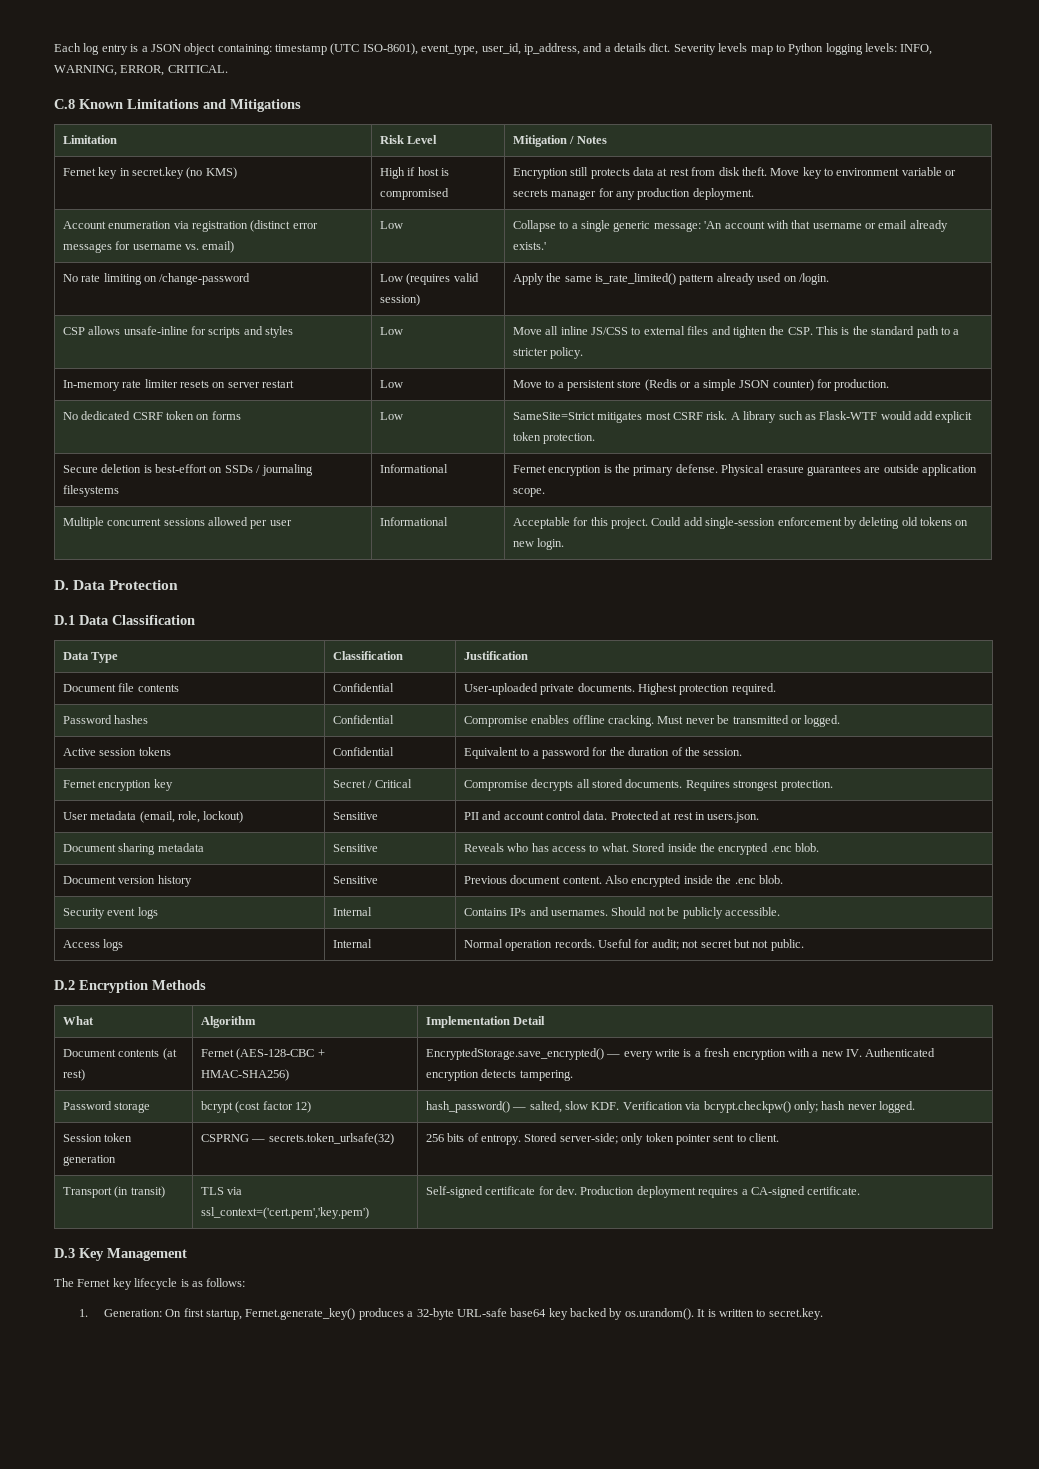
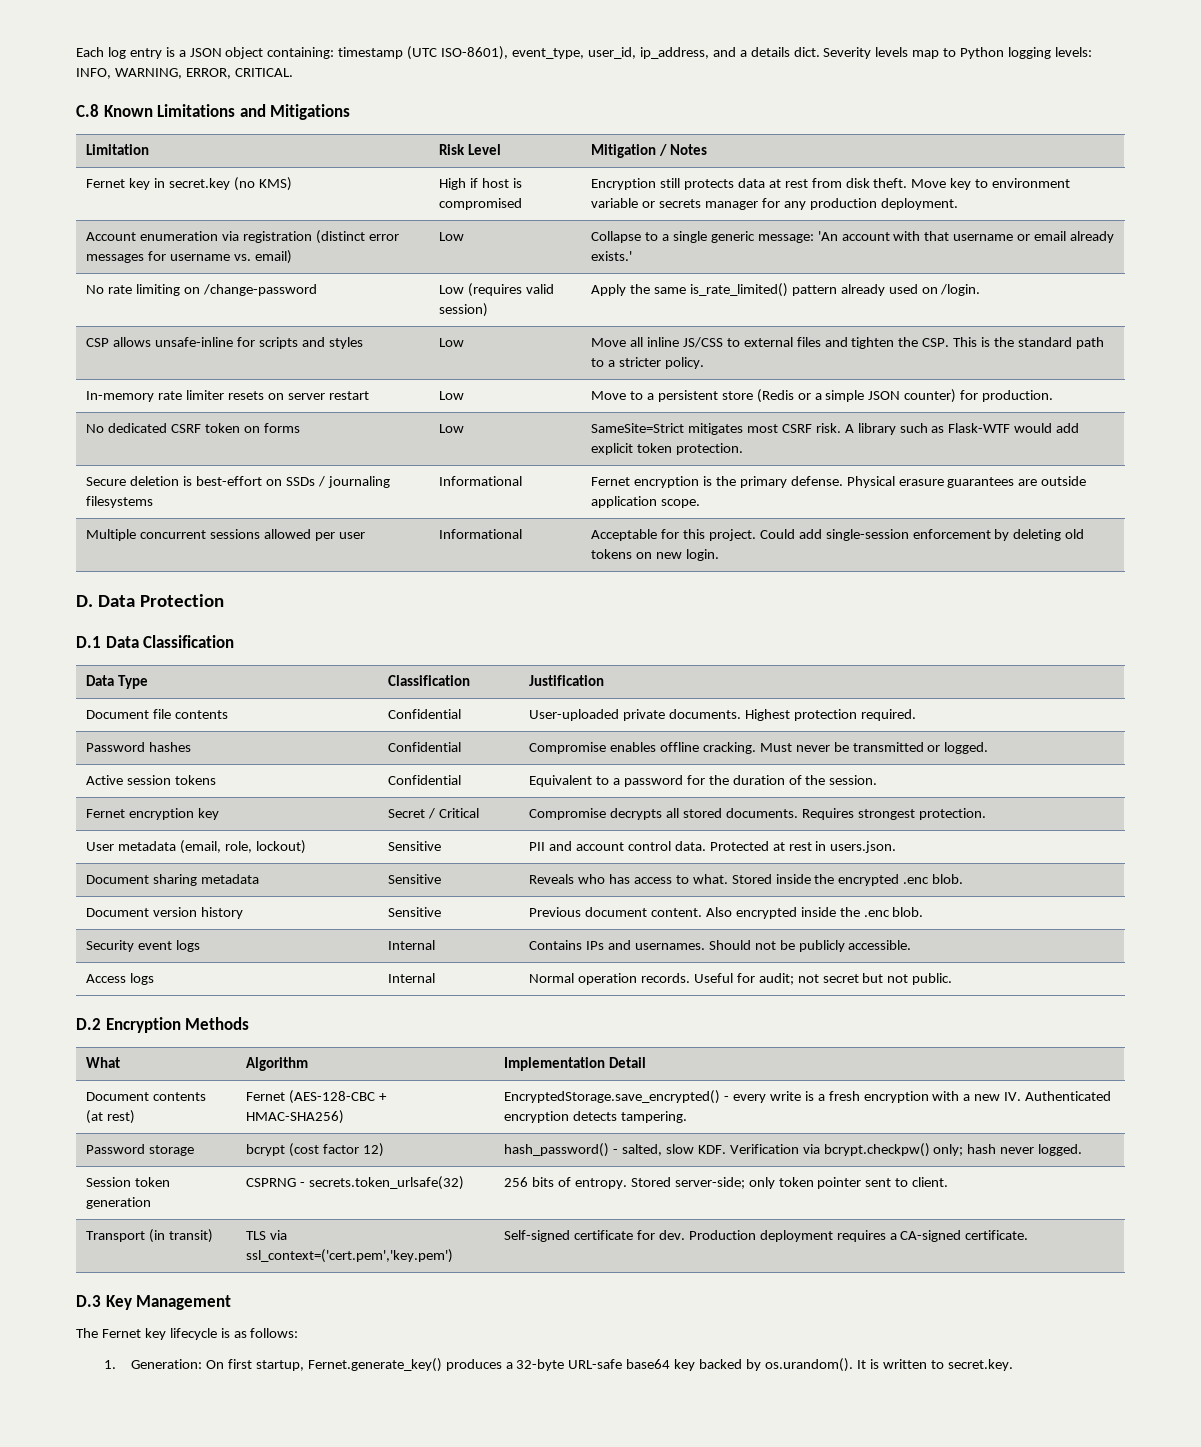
- Document contents (at rest) | Fernet (AES-128-CBC + HMAC-SHA256) | EncryptedStorage.save_encrypted() — every write is a fresh encryption with a new IV. Authenticated encryption detects tampering.
+ Document contents (at rest) | Fernet (AES-128-CBC + HMAC-SHA256) | EncryptedStorage.save_encrypted() - every write is a fresh encryption with a new IV. Authenticated encryption detects tampering.
- Password storage | bcrypt (cost factor 12) | hash_password() — salted, slow KDF. Verification via bcrypt.checkpw() only; hash never logged.
+ Password storage | bcrypt (cost factor 12) | hash_password() - salted, slow KDF. Verification via bcrypt.checkpw() only; hash never logged.
- Session token generation | CSPRNG — secrets.token_urlsafe(32) | 256 bits of entropy. Stored server-side; only token pointer sent to client.
+ Session token generation | CSPRNG - secrets.token_urlsafe(32) | 256 bits of entropy. Stored server-side; only token pointer sent to client.

